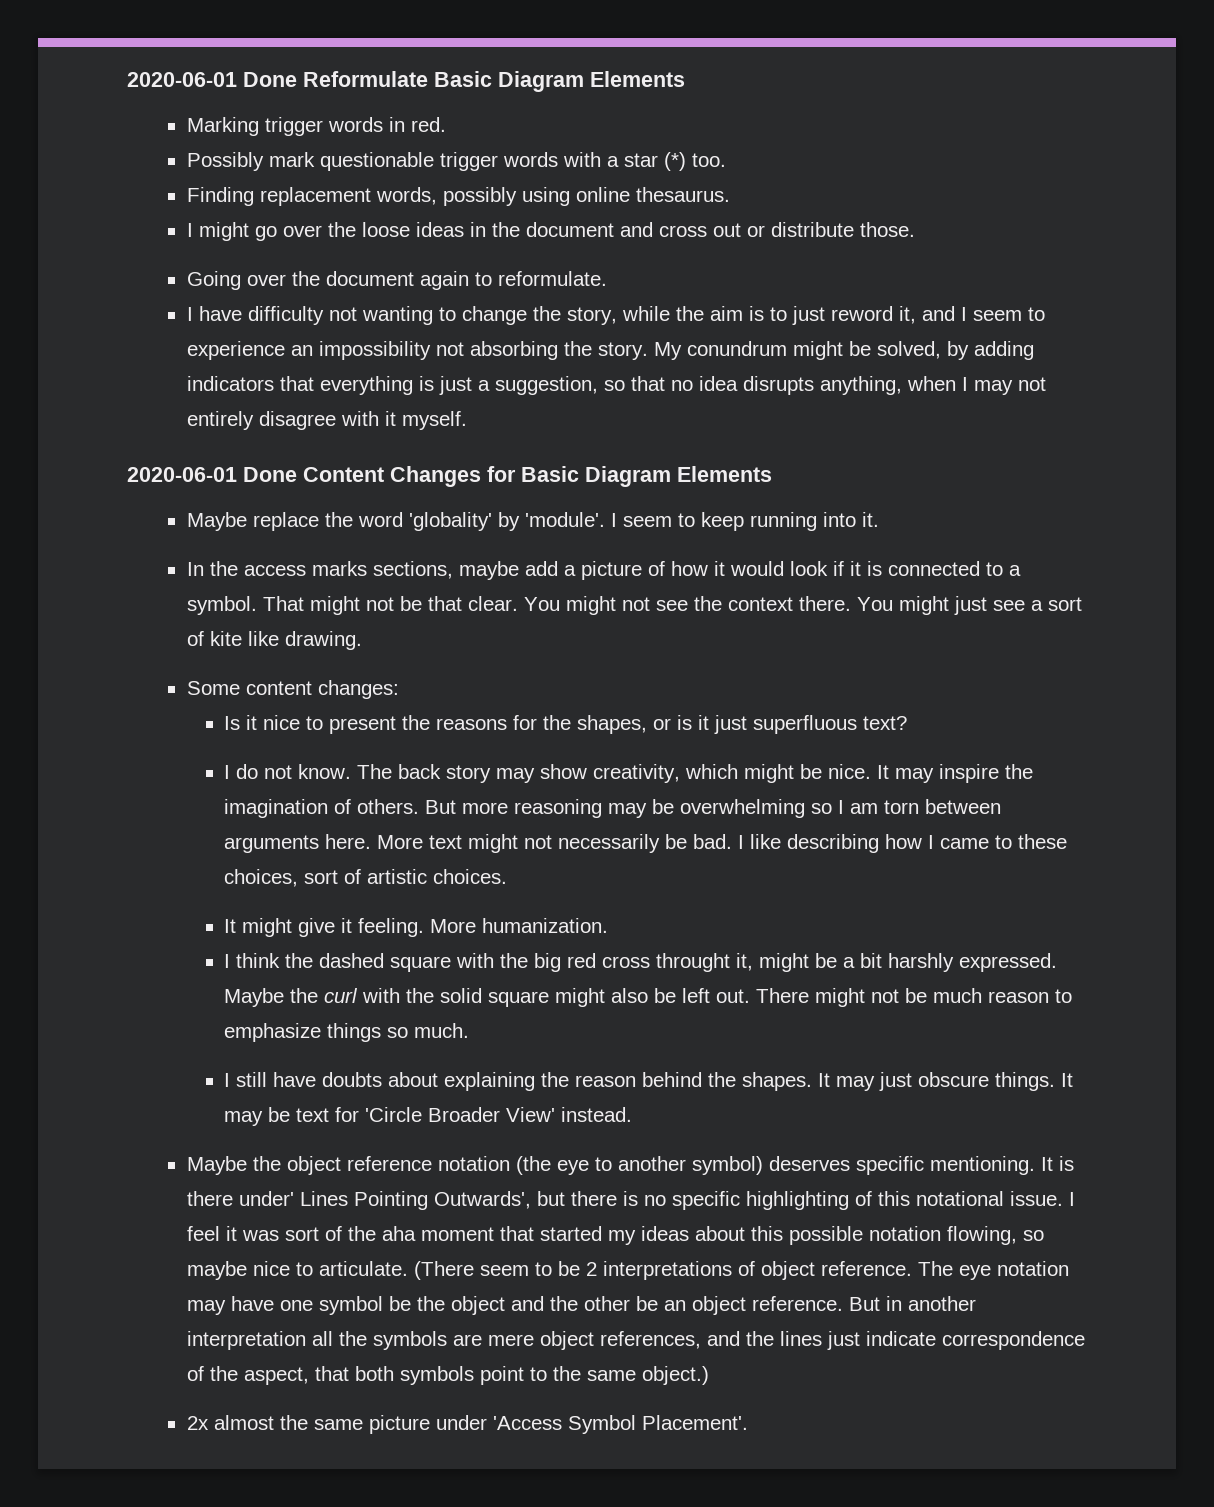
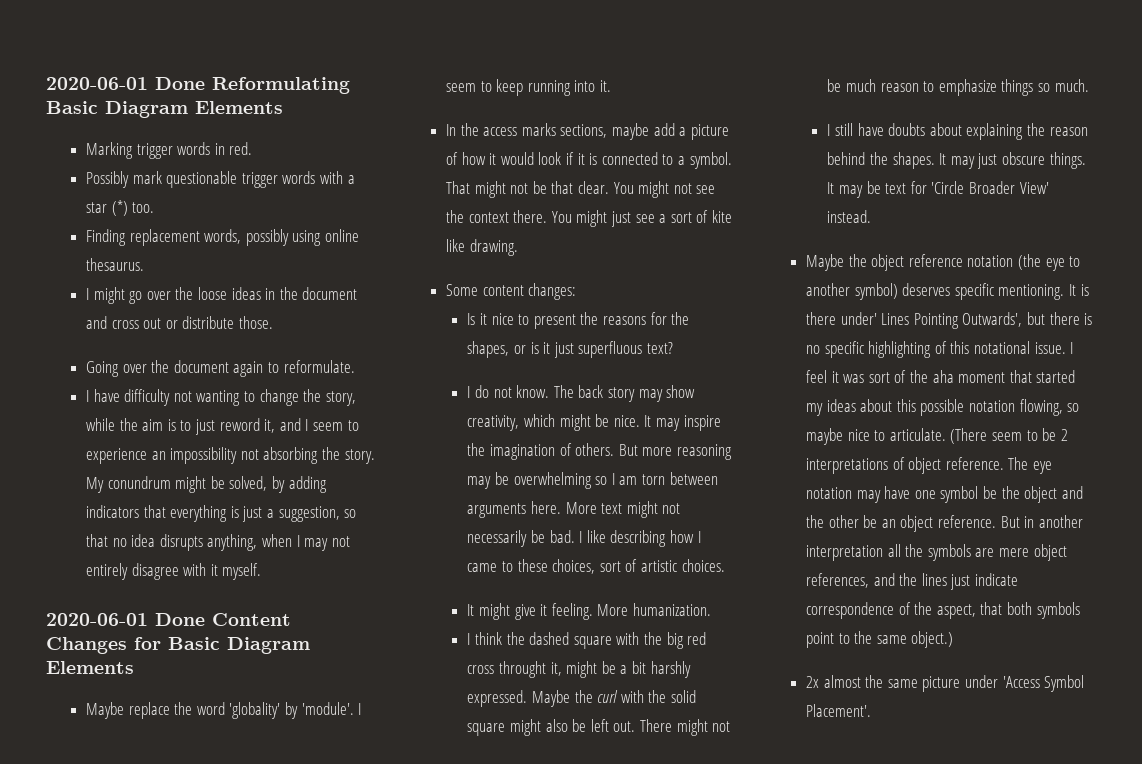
- 2020-06-01 Done Reformulate Basic Diagram Elements
+ 2020-06-01 Done Reformulating Basic Diagram Elements

